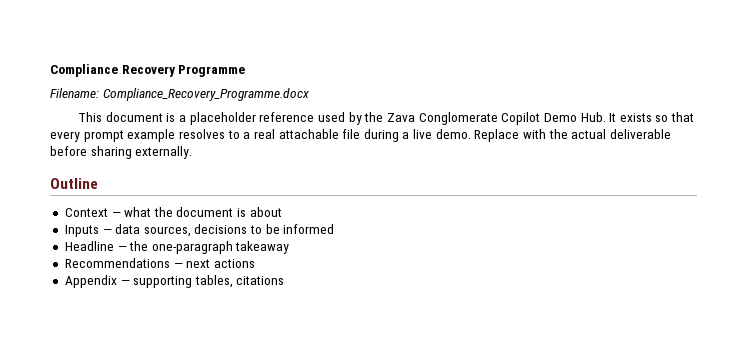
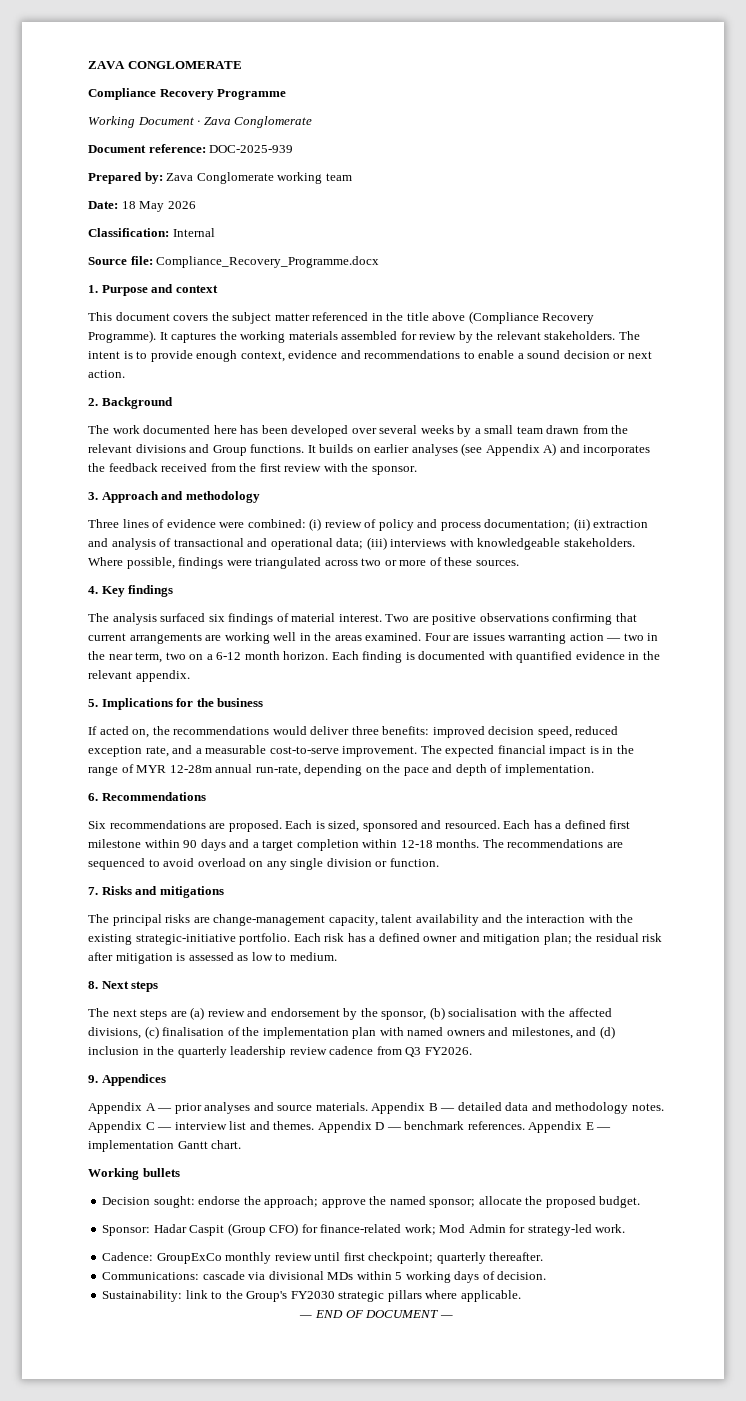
+ ZAVA CONGLOMERATE
- Filename: Compliance_Recovery_Programme.docx
- This document is a placeholder reference used by the Zava Conglomerate Copilot Demo Hub. It exists so that every prompt example resolves to a real attachable file during a live demo. Replace with the actual deliverable before sharing externally.
- Outline
- Context — what the document is about
- Inputs — data sources, decisions to be informed
- Headline — the one-paragraph takeaway
- Recommendations — next actions
- Appendix — supporting tables, citations
+ Working Document · Zava Conglomerate
+ Document reference: DOC-2025-939
+ Prepared by: Zava Conglomerate working team
+ Date: 18 May 2026
+ Classification: Internal
+ Source file: Compliance_Recovery_Programme.docx
+ 1. Purpose and context
+ This document covers the subject matter referenced in the title above (Compliance Recovery Programme). It captures the working materials assembled for review by the relevant stakeholders. The intent is to provide enough context, evidence and recommendations to enable a sound decision or next action.
+ 2. Background
+ The work documented here has been developed over several weeks by a small team drawn from the relevant divisions and Group functions. It builds on earlier analyses (see Appendix A) and incorporates the feedback received from the first review with the sponsor.
+ 3. Approach and methodology
+ Three lines of evidence were combined: (i) review of policy and process documentation; (ii) extraction and analysis of transactional and operational data; (iii) interviews with knowledgeable stakeholders. Where possible, findings were triangulated across two or more of these sources.
+ 4. Key findings
+ The analysis surfaced six findings of material interest. Two are positive observations confirming that current arrangements are working well in the areas examined. Four are issues warranting action — two in the near term, two on a 6-12 month horizon. Each finding is documented with quantified evidence in the relevant appendix.
+ 5. Implications for the business
+ If acted on, the recommendations would deliver three benefits: improved decision speed, reduced exception rate, and a measurable cost-to-serve improvement. The expected financial impact is in the range of MYR 12-28m annual run-rate, depending on the pace and depth of implementation.
+ 6. Recommendations
+ Six recommendations are proposed. Each is sized, sponsored and resourced. Each has a defined first milestone within 90 days and a target completion within 12-18 months. The recommendations are sequenced to avoid overload on any single division or function.
+ 7. Risks and mitigations
+ The principal risks are change-management capacity, talent availability and the interaction with the existing strategic-initiative portfolio. Each risk has a defined owner and mitigation plan; the residual risk after mitigation is assessed as low to medium.
+ 8. Next steps
+ The next steps are (a) review and endorsement by the sponsor, (b) socialisation with the affected divisions, (c) finalisation of the implementation plan with named owners and milestones, and (d) inclusion in the quarterly leadership review cadence from Q3 FY2026.
+ 9. Appendices
+ Appendix A — prior analyses and source materials. Appendix B — detailed data and methodology notes. Appendix C — interview list and themes. Appendix D — benchmark references. Appendix E — implementation Gantt chart.
+ Working bullets
+ Decision sought: endorse the approach; approve the named sponsor; allocate the proposed budget.
+ Sponsor: Hadar Caspit (Group CFO) for finance-related work; Mod Admin for strategy-led work.
+ Cadence: GroupExCo monthly review until first checkpoint; quarterly thereafter.
+ Communications: cascade via divisional MDs within 5 working days of decision.
+ Sustainability: link to the Group's FY2030 strategic pillars where applicable.
+ — END OF DOCUMENT —

